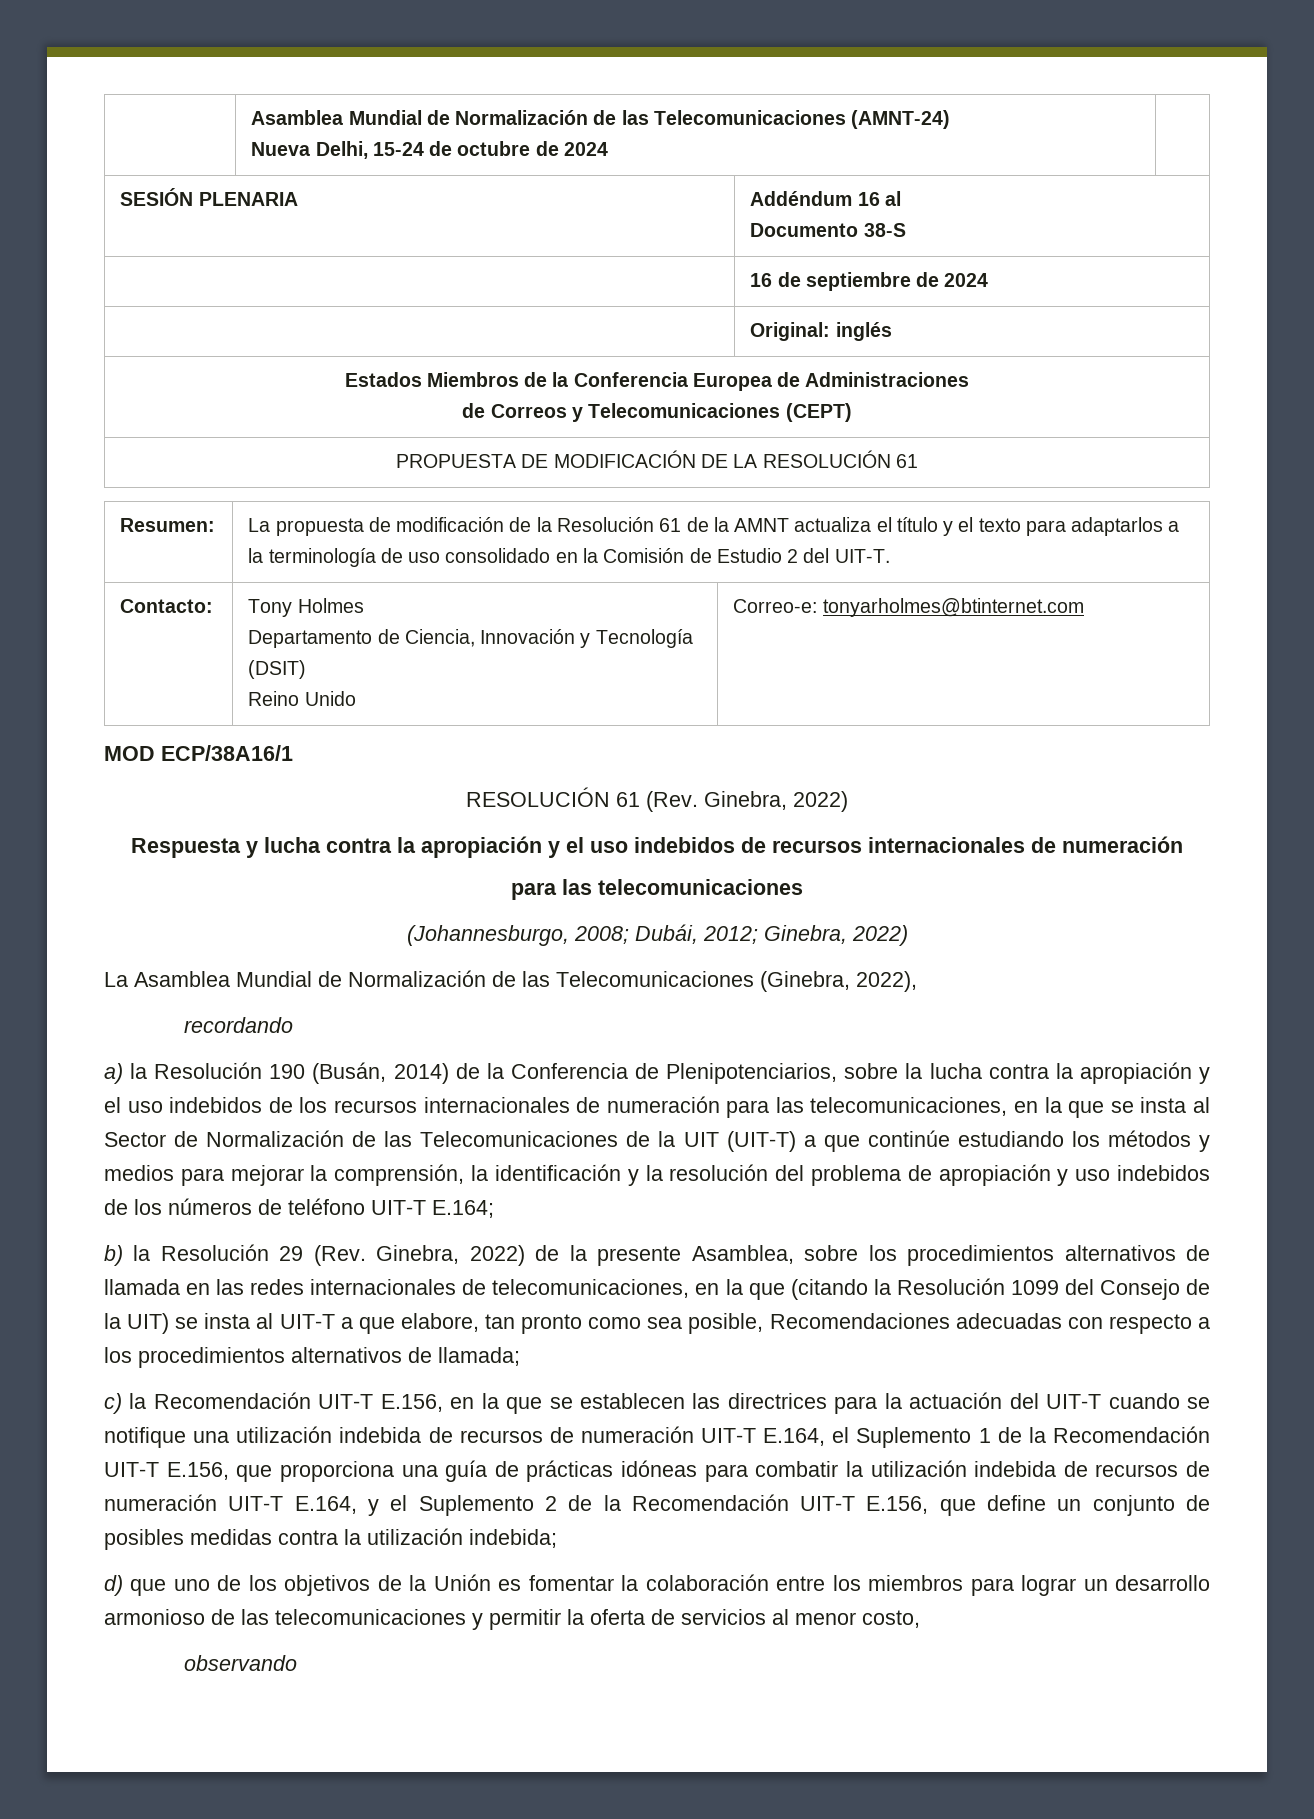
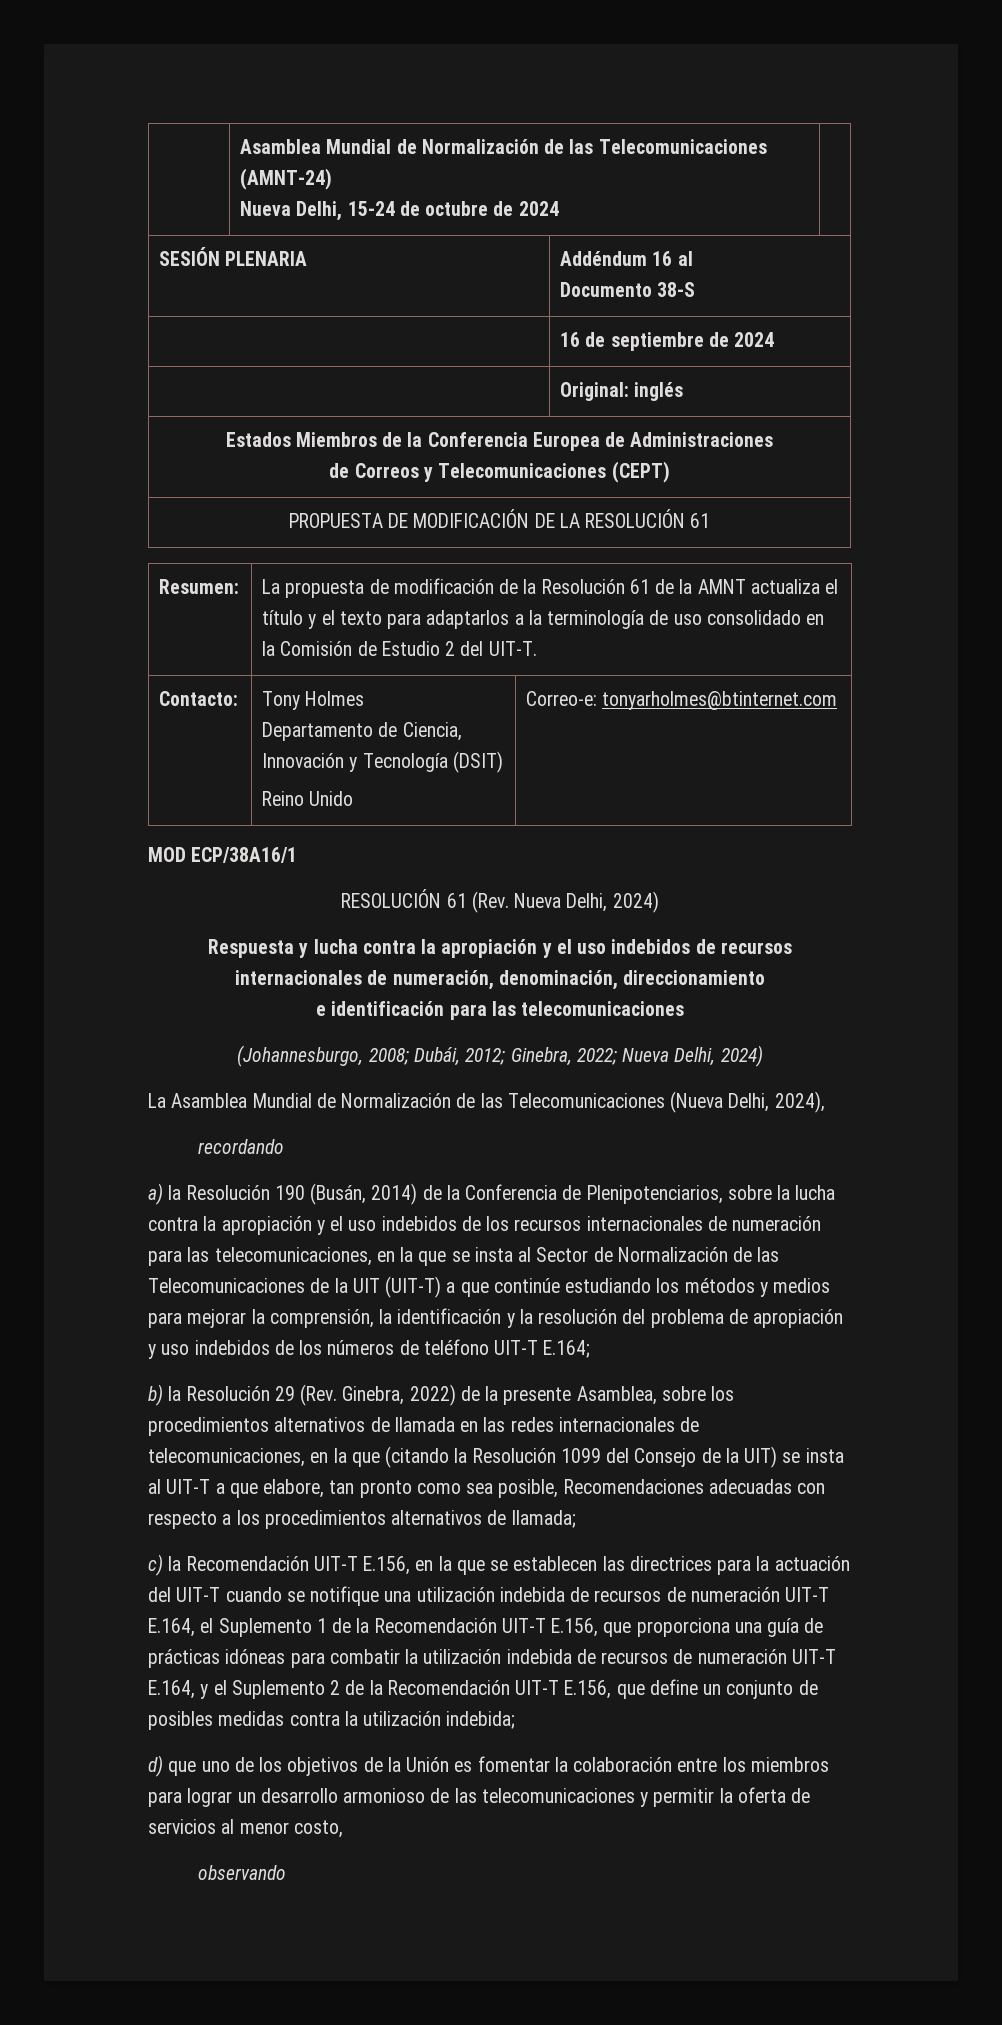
- RESOLUCIÓN 61 (Rev. Ginebra, 2022)
+ RESOLUCIÓN 61 (Rev. Nueva Delhi, 2024)
- Respuesta y lucha contra la apropiación y el uso indebidos de recursos internacionales de numeración
- para las telecomunicaciones
+ Respuesta y lucha contra la apropiación y el uso indebidos de recursos internacionales de numeración, denominación, direccionamiento
+ e identificación para las telecomunicaciones
- (Johannesburgo, 2008; Dubái, 2012; Ginebra, 2022)
+ (Johannesburgo, 2008; Dubái, 2012; Ginebra, 2022; Nueva Delhi, 2024)
- La Asamblea Mundial de Normalización de las Telecomunicaciones (Ginebra, 2022),
+ La Asamblea Mundial de Normalización de las Telecomunicaciones (Nueva Delhi, 2024),

